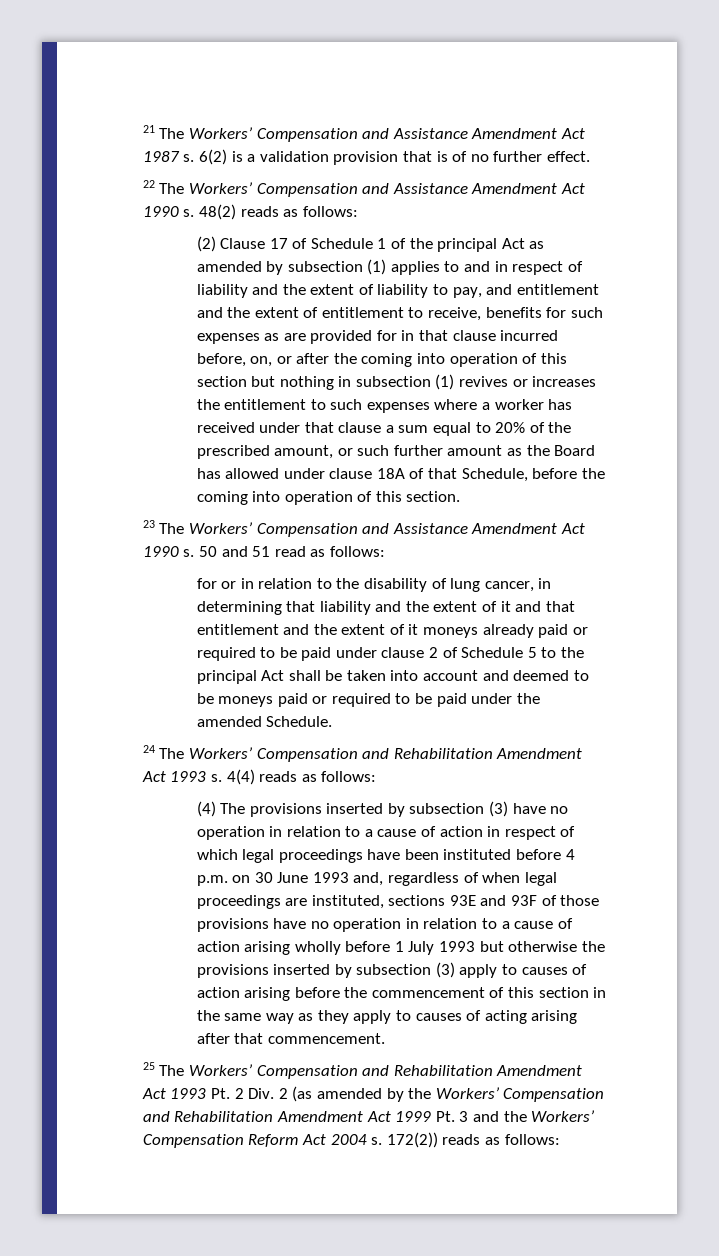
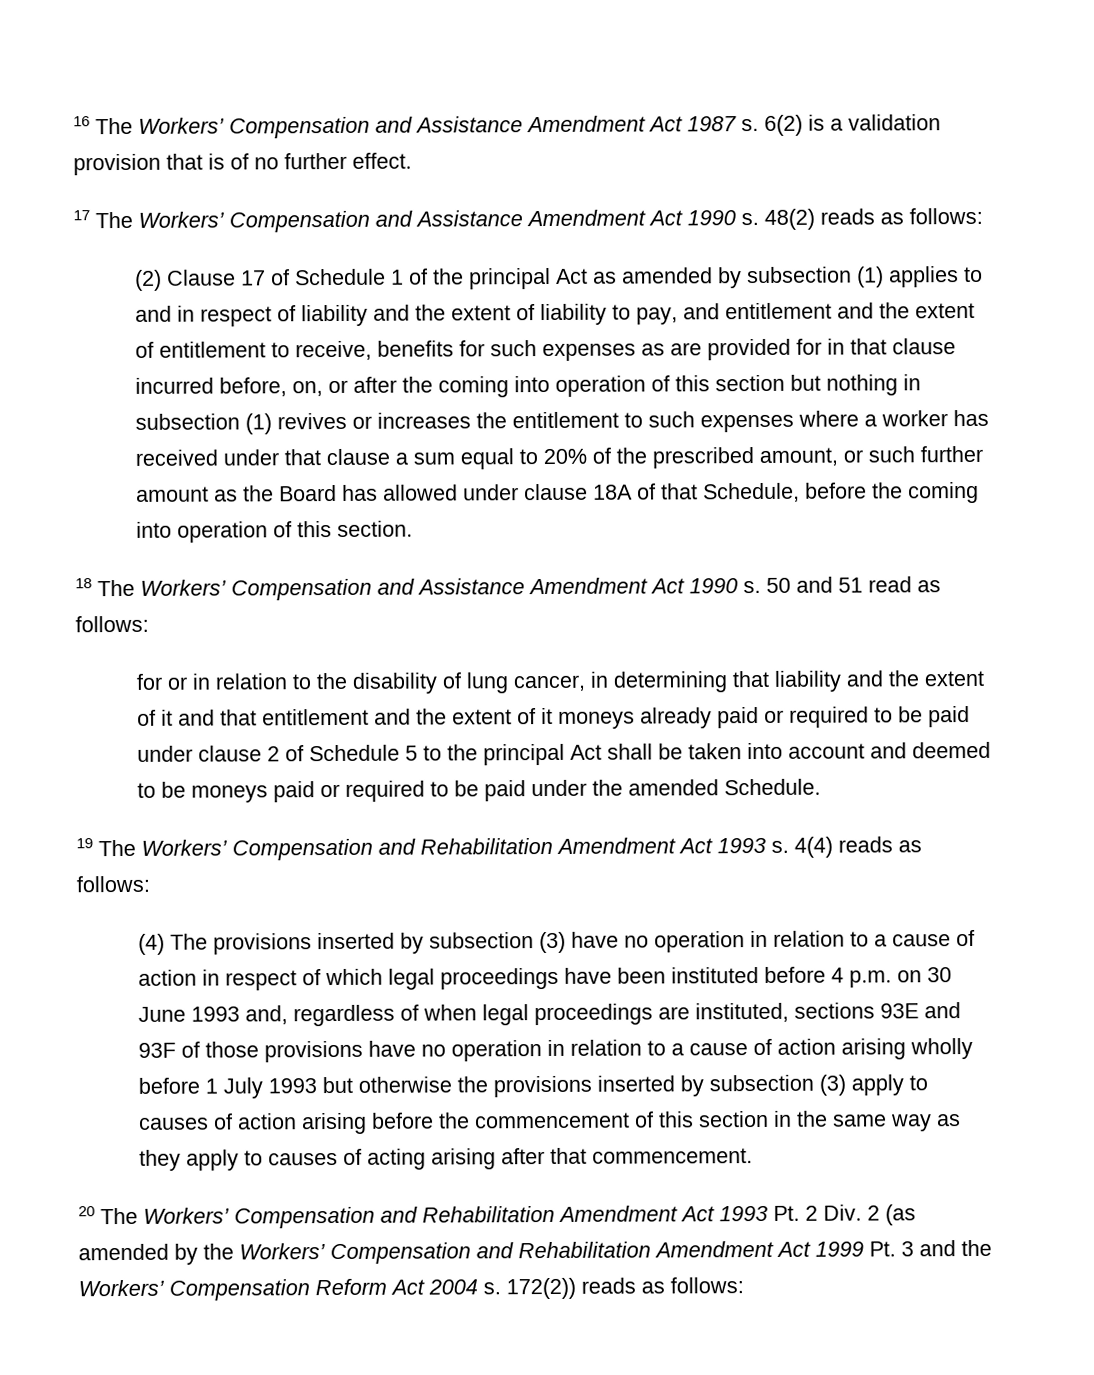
- 21 The Workers’ Compensation and Assistance Amendment Act 1987 s.
+ 16 The Workers’ Compensation and Assistance Amendment Act 1987 s.
- 22 The Workers’ Compensation and Assistance Amendment Act 1990 s.
+ 17 The Workers’ Compensation and Assistance Amendment Act 1990 s.
- 23 The Workers’ Compensation and Assistance Amendment Act 1990 s.
+ 18 The Workers’ Compensation and Assistance Amendment Act 1990 s.
- 24 The Workers’ Compensation and Rehabilitation Amendment Act 1993 s.
+ 19 The Workers’ Compensation and Rehabilitation Amendment Act 1993 s.
- 25 The Workers’ Compensation and Rehabilitation Amendment Act 1993 Pt. 2 Div. 2 (as amended by the Workers’ Compensation and Rehabilitation Amendment Act 1999 Pt. 3 and the Workers’ Compensation Reform Act 2004 s.
+ 20 The Workers’ Compensation and Rehabilitation Amendment Act 1993 Pt. 2 Div. 2 (as amended by the Workers’ Compensation and Rehabilitation Amendment Act 1999 Pt. 3 and the Workers’ Compensation Reform Act 2004 s.

